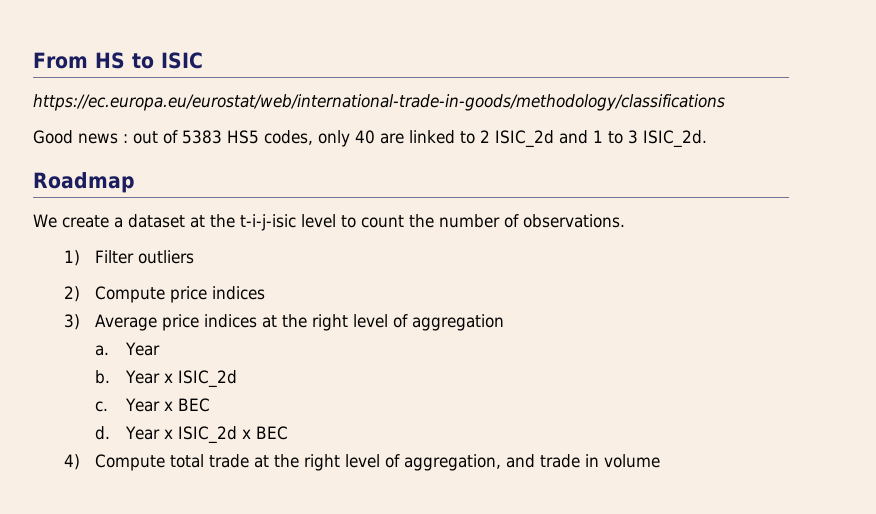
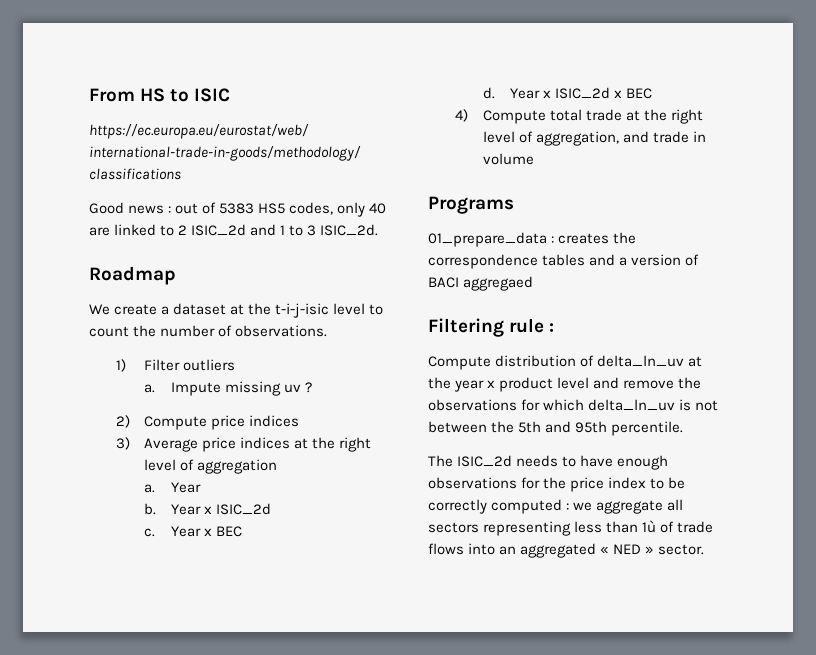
+ a. Impute missing uv ?
+ Programs
+ 01_prepare_data : creates the correspondence tables and a version of BACI aggregaed
+ Filtering rule :
+ Compute distribution of delta_ln_uv at the year x product level and remove the observations for which delta_ln_uv is not between the 5th and 95th percentile.
+ The ISIC_2d needs to have enough observations for the price index to be correctly computed : we aggregate all sectors representing less than 1ù of trade flows into an aggregated « NED » sector.

